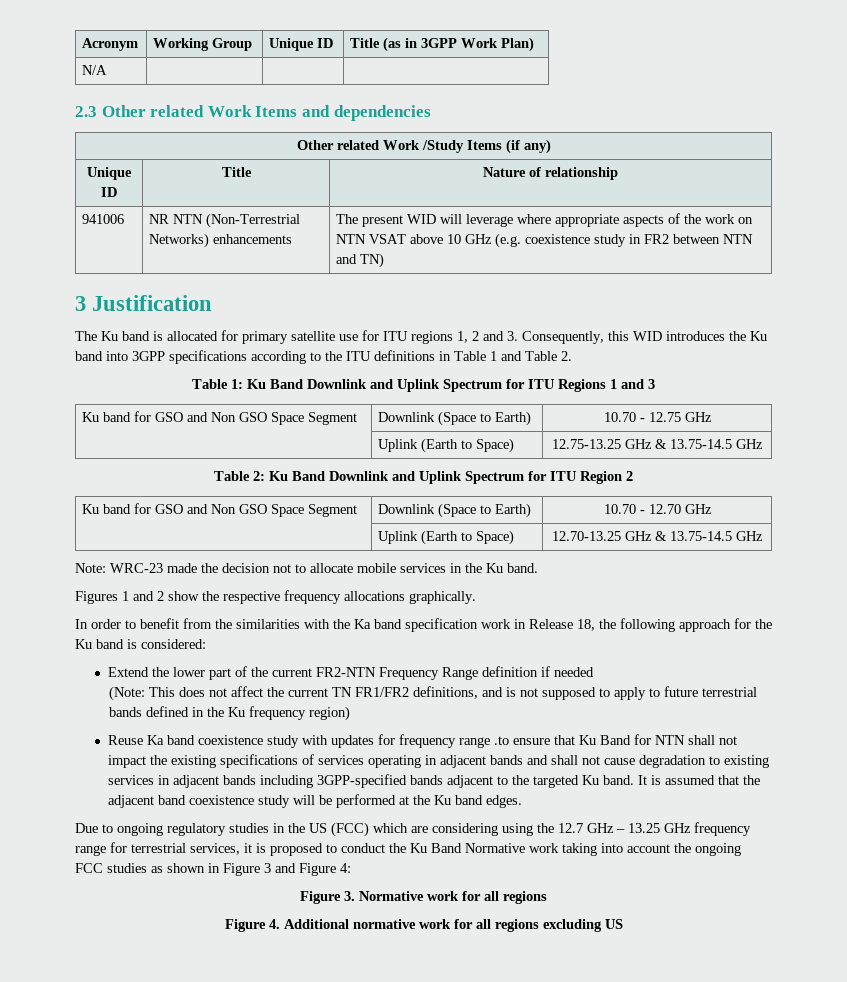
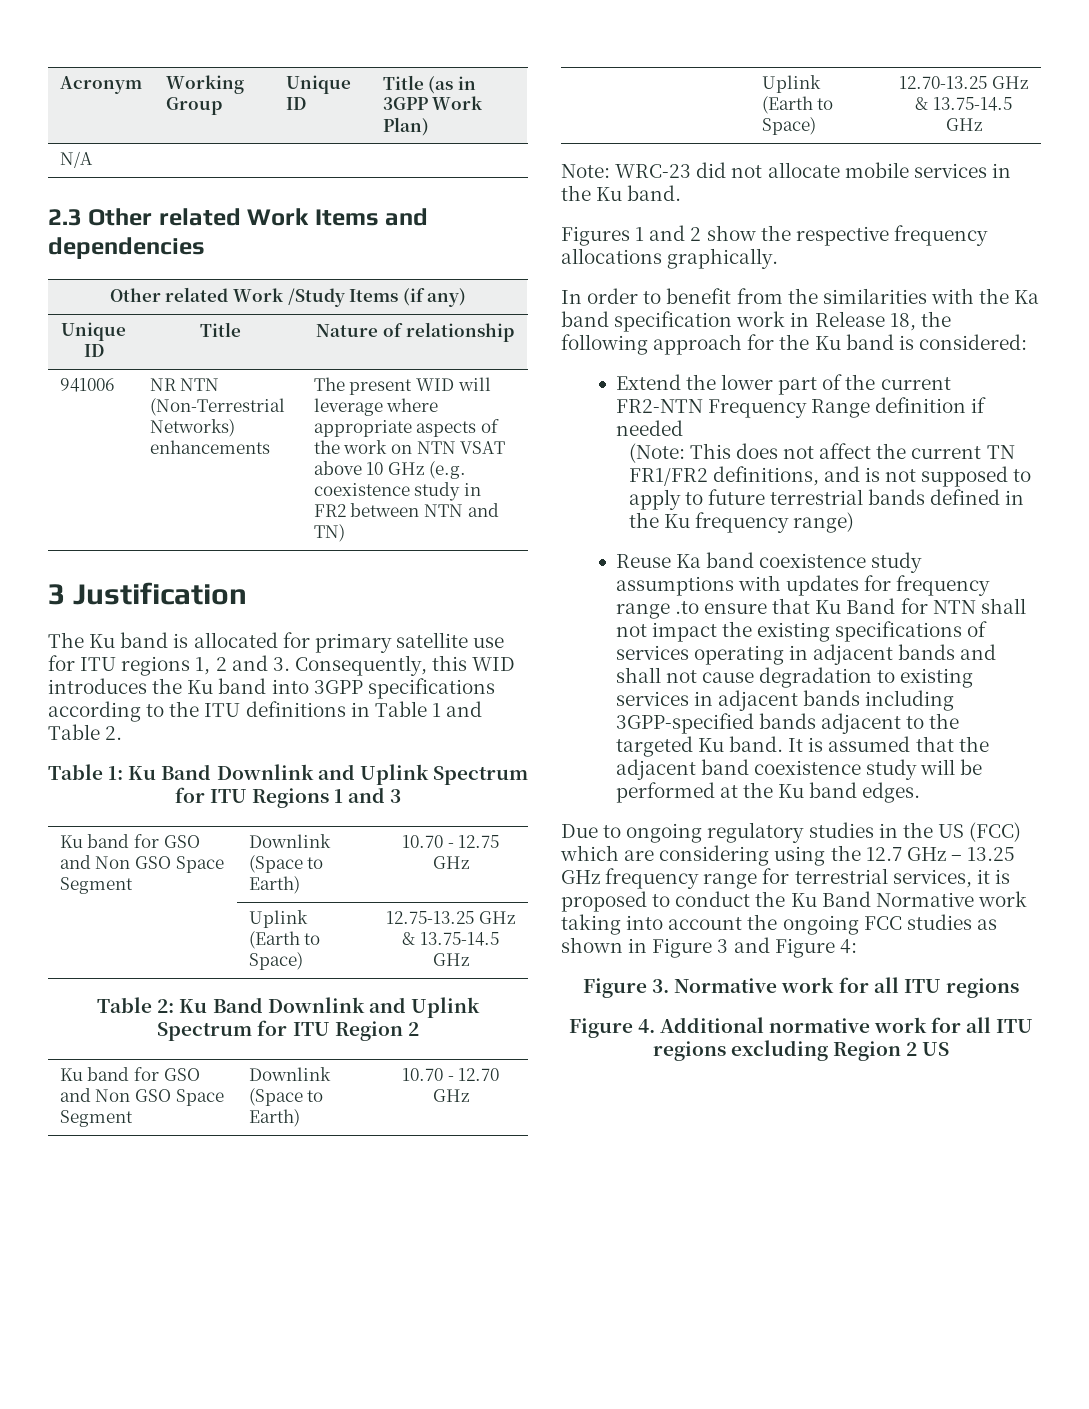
- Note: WRC-23 made the decision not to allocate mobile services in the Ku band.
+ Note: WRC-23 did not allocate mobile services in the Ku band.
- (Note: This does not affect the current TN FR1/FR2 definitions, and is not supposed to apply to future terrestrial bands defined in the Ku frequency region)
+ (Note: This does not affect the current TN FR1/FR2 definitions, and is not supposed to apply to future terrestrial bands defined in the Ku frequency range)
- Reuse Ka band coexistence study with updates for frequency range .to ensure that Ku Band for NTN shall not impact the existing specifications of services operating in adjacent bands and shall not cause degradation to existing services in adjacent bands including 3GPP-specified bands adjacent to the targeted Ku band.
+ Reuse Ka band coexistence study assumptions with updates for frequency range .to ensure that Ku Band for NTN shall not impact the existing specifications of services operating in adjacent bands and shall not cause degradation to existing services in adjacent bands including 3GPP-specified bands adjacent to the targeted Ku band.
- Figure 3. Normative work for all regions
+ Figure 3. Normative work for all ITU regions
- Figure 4. Additional normative work for all regions excluding US
+ Figure 4. Additional normative work for all ITU regions excluding Region 2 US

